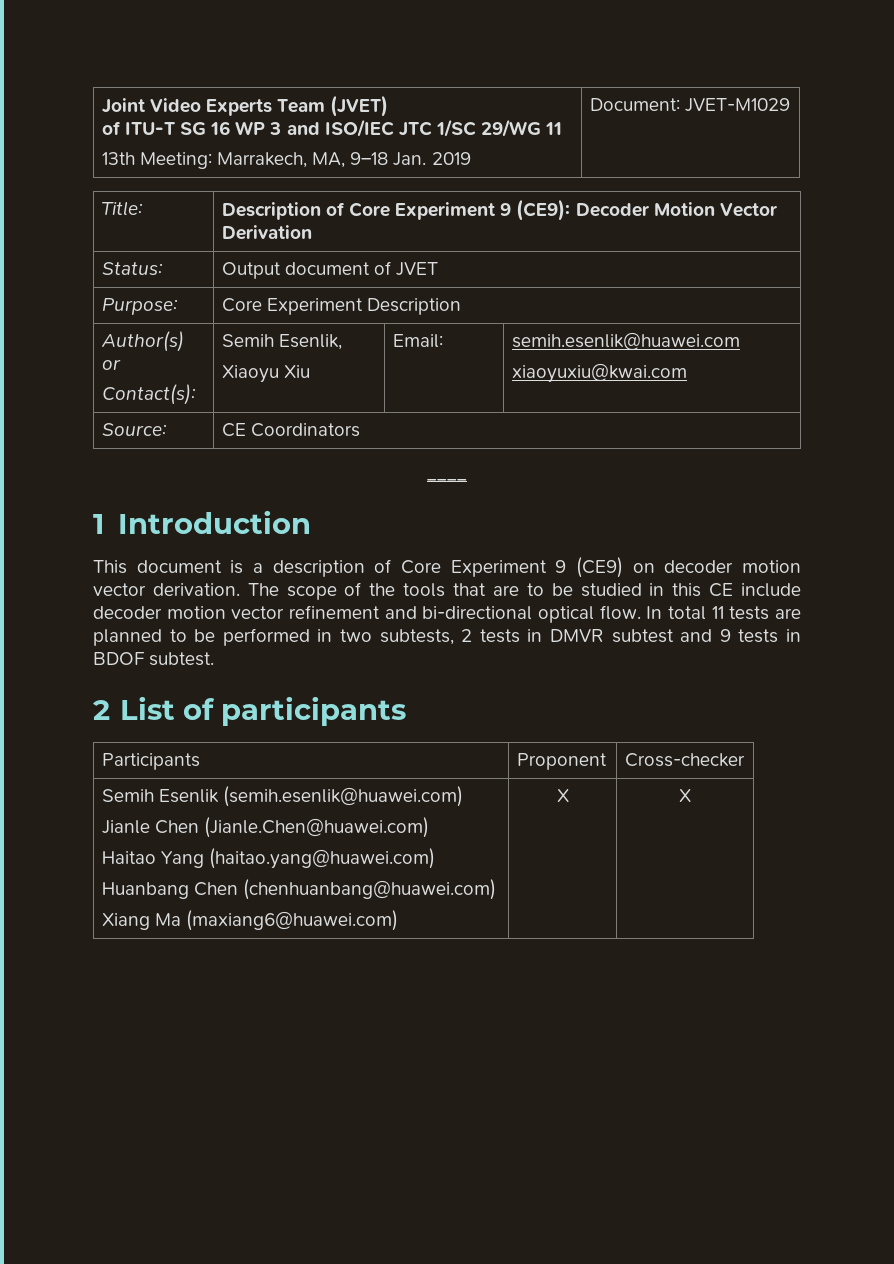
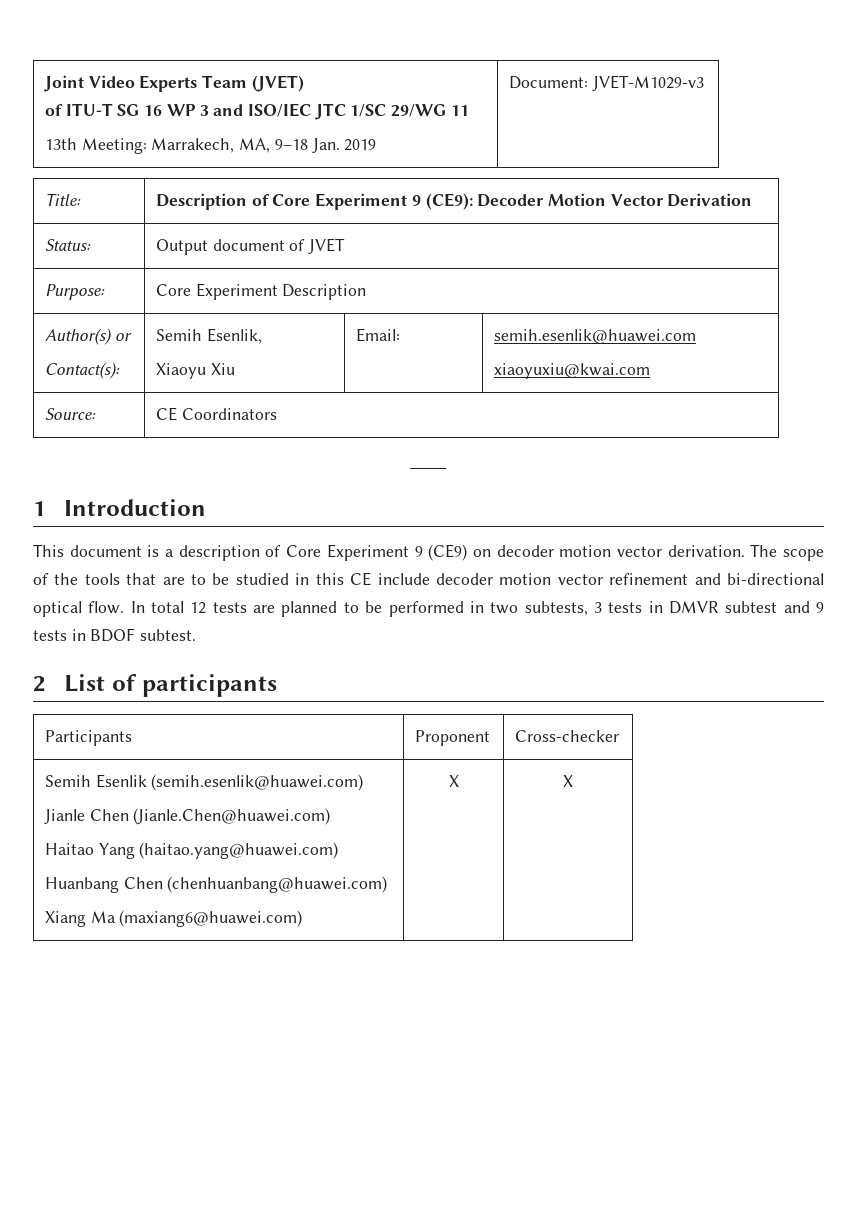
  Joint Video Experts Team (JVET)
  of ITU-T SG 16 WP 3 and ISO/IEC JTC 1/SC 29/WG 11
- 13th Meeting: Marrakech, MA, 9–18 Jan. 2019 | Document: JVET-M1029
+ 13th Meeting: Marrakech, MA, 9–18 Jan. 2019 | Document: JVET-M1029-v3
- In total 11 tests are planned to be performed in two subtests, 2 tests in DMVR subtest and 9 tests in BDOF subtest.
+ In total 12 tests are planned to be performed in two subtests, 3 tests in DMVR subtest and 9 tests in BDOF subtest.

